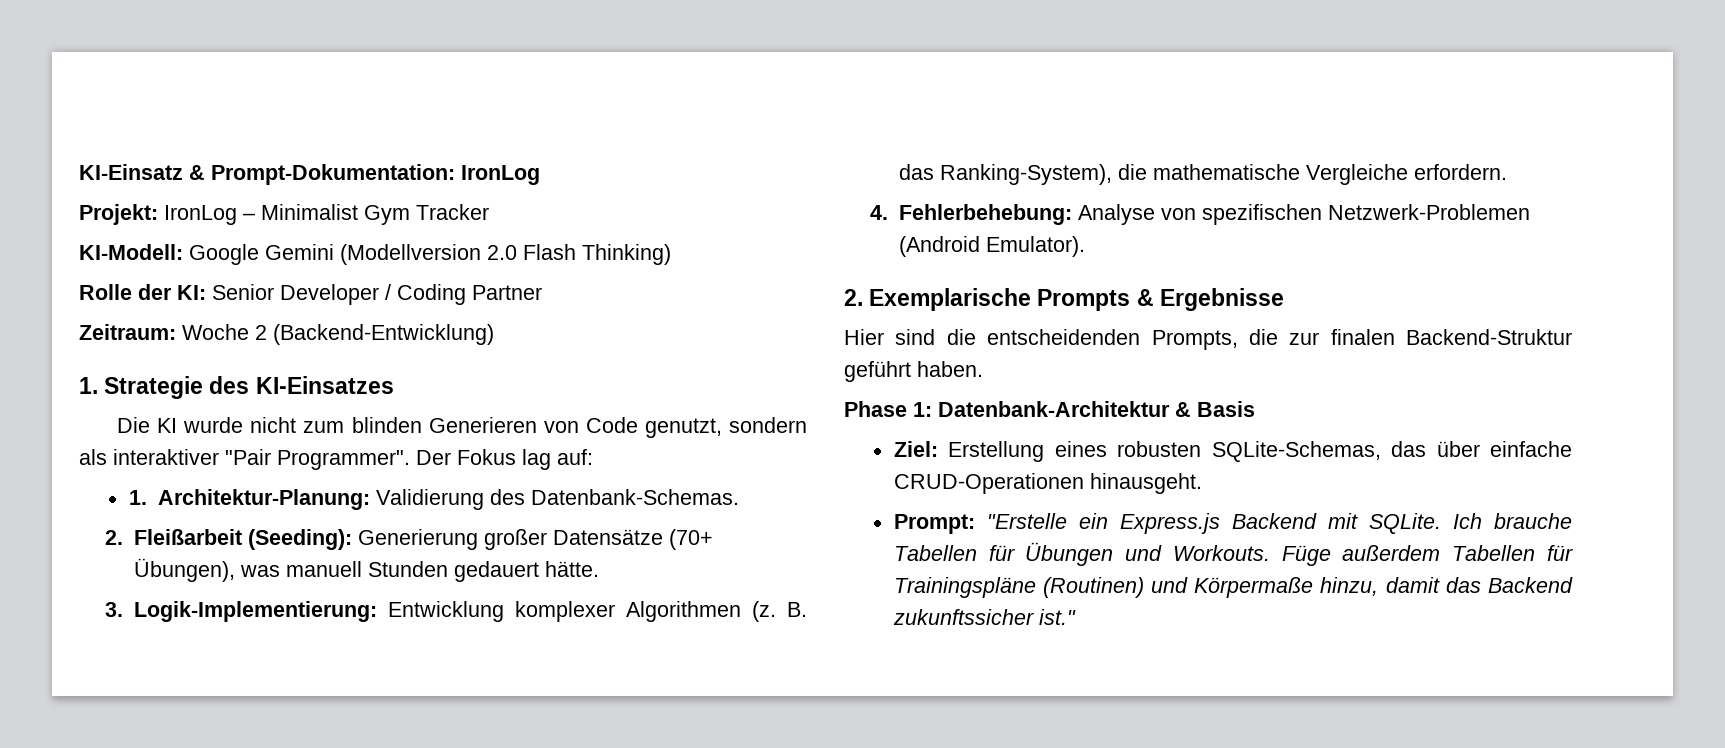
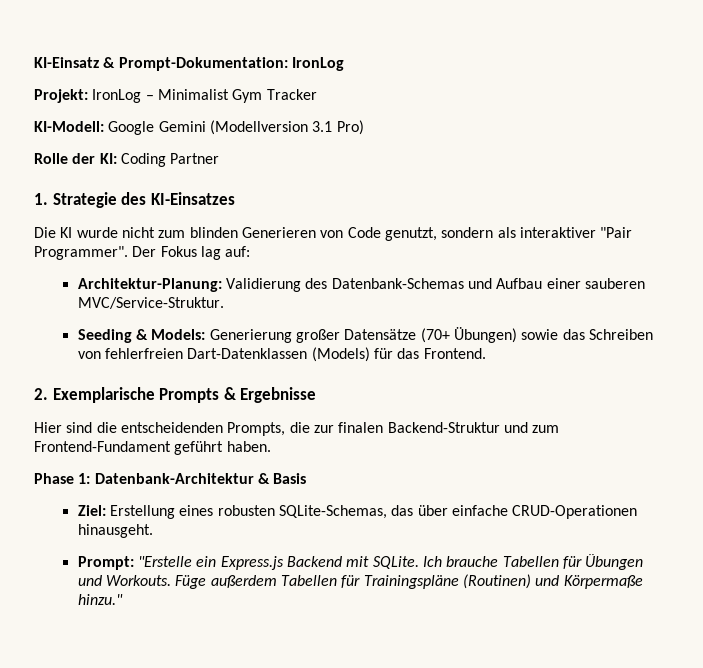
- KI-Modell: Google Gemini (Modellversion 2.0 Flash Thinking)
+ KI-Modell: Google Gemini (Modellversion 3.1 Pro)
- Rolle der KI: Senior Developer / Coding Partner
+ Rolle der KI: Coding Partner
- Zeitraum: Woche 2 (Backend-Entwicklung)
- 1. Architektur-Planung: Validierung des Datenbank-Schemas.
- 2. Fleißarbeit (Seeding): Generierung großer Datensätze (70+ Übungen), was manuell Stunden gedauert hätte.
- 3. Logik-Implementierung: Entwicklung komplexer Algorithmen (z. B. das Ranking-System), die mathematische Vergleiche erfordern.
- 4. Fehlerbehebung: Analyse von spezifischen Netzwerk-Problemen (Android Emulator).
+ Architektur-Planung: Validierung des Datenbank-Schemas und Aufbau einer sauberen MVC/Service-Struktur.
+ Seeding & Models: Generierung großer Datensätze (70+ Übungen) sowie das Schreiben von fehlerfreien Dart-Datenklassen (Models) für das Frontend.
- Hier sind die entscheidenden Prompts, die zur finalen Backend-Struktur geführt haben.
+ Hier sind die entscheidenden Prompts, die zur finalen Backend-Struktur und zum Frontend-Fundament geführt haben.
- Füge außerdem Tabellen für Trainingspläne (Routinen) und Körpermaße hinzu, damit das Backend zukunftssicher ist."
+ Füge außerdem Tabellen für Trainingspläne (Routinen) und Körpermaße hinzu."

